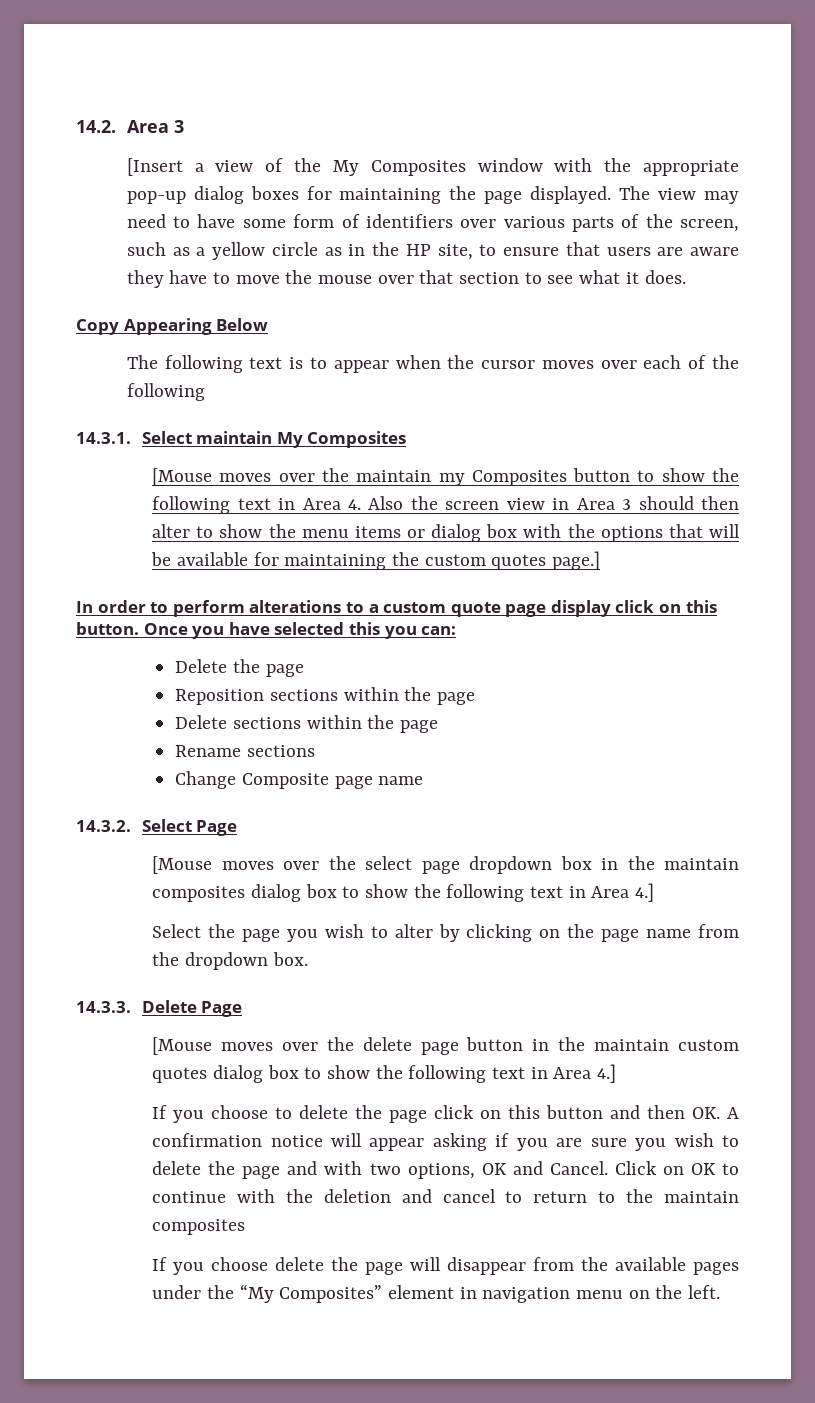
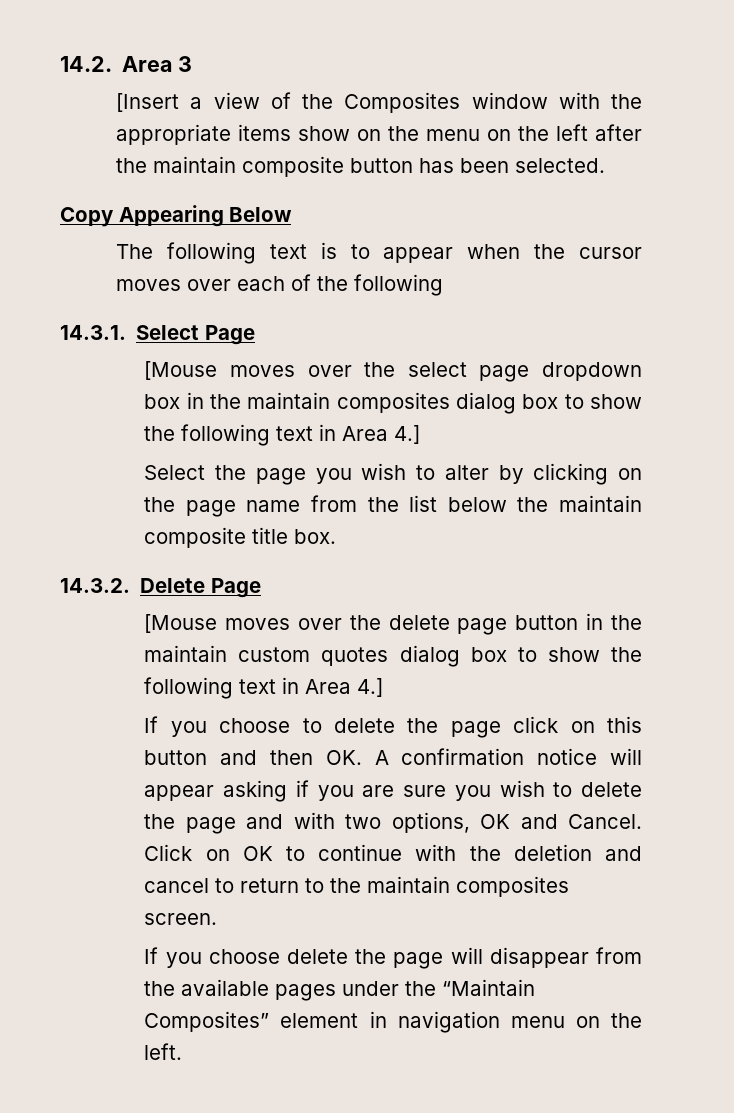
- [Insert a view of the My Composites window with the appropriate pop-up dialog boxes for maintaining the page displayed. The view may need to have some form of identifiers over various parts of the screen, such as a yellow circle as in the HP site, to ensure that users are aware they have to move the mouse over that section to see what it does.
+ [Insert a view of the Composites window with the appropriate items show on the menu on the left after the maintain composite button has been selected.
- 14.3.1. Select maintain My Composites
- [Mouse moves over the maintain my Composites button to show the following text in Area 4. Also the screen view in Area 3 should then alter to show the menu items or dialog box with the options that will be available for maintaining the custom quotes page.]
- In order to perform alterations to a custom quote page display click on this button. Once you have selected this you can:
- Delete the page
- Reposition sections within the page
- Delete sections within the page
- Rename sections
- Change Composite page name
- 14.3.2. Select Page
+ 14.3.1. Select Page
- Select the page you wish to alter by clicking on the page name from the dropdown box.
+ Select the page you wish to alter by clicking on the page name from the list below the maintain composite title box.
- 14.3.3. Delete Page
+ 14.3.2. Delete Page
- Click on OK to continue with the deletion and cancel to return to the maintain composites
+ Click on OK to continue with the deletion and cancel to return to the maintain composites screen.
- If you choose delete the page will disappear from the available pages under the “My Composites” element in navigation menu on the left.
+ If you choose delete the page will disappear from the available pages under the “Maintain Composites” element in navigation menu on the left.

